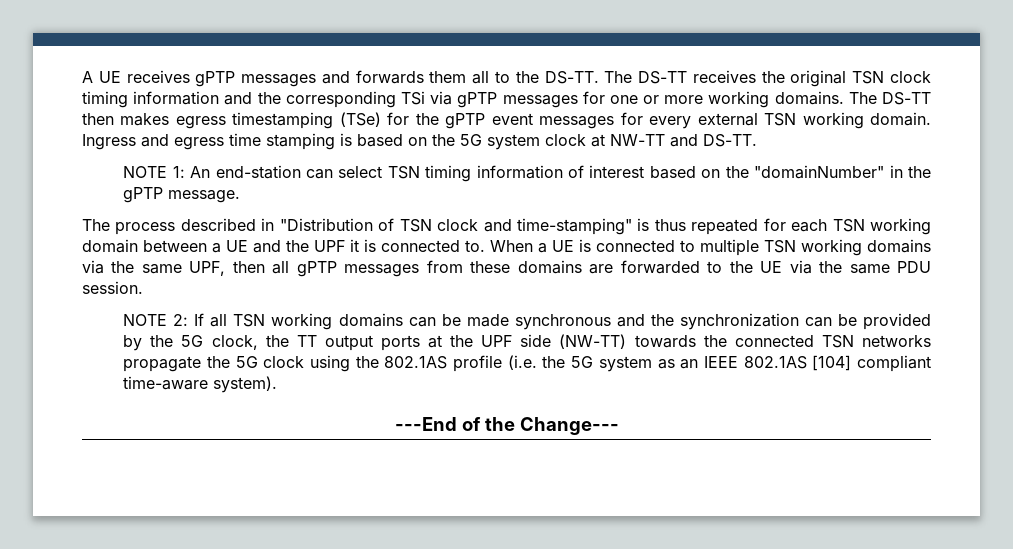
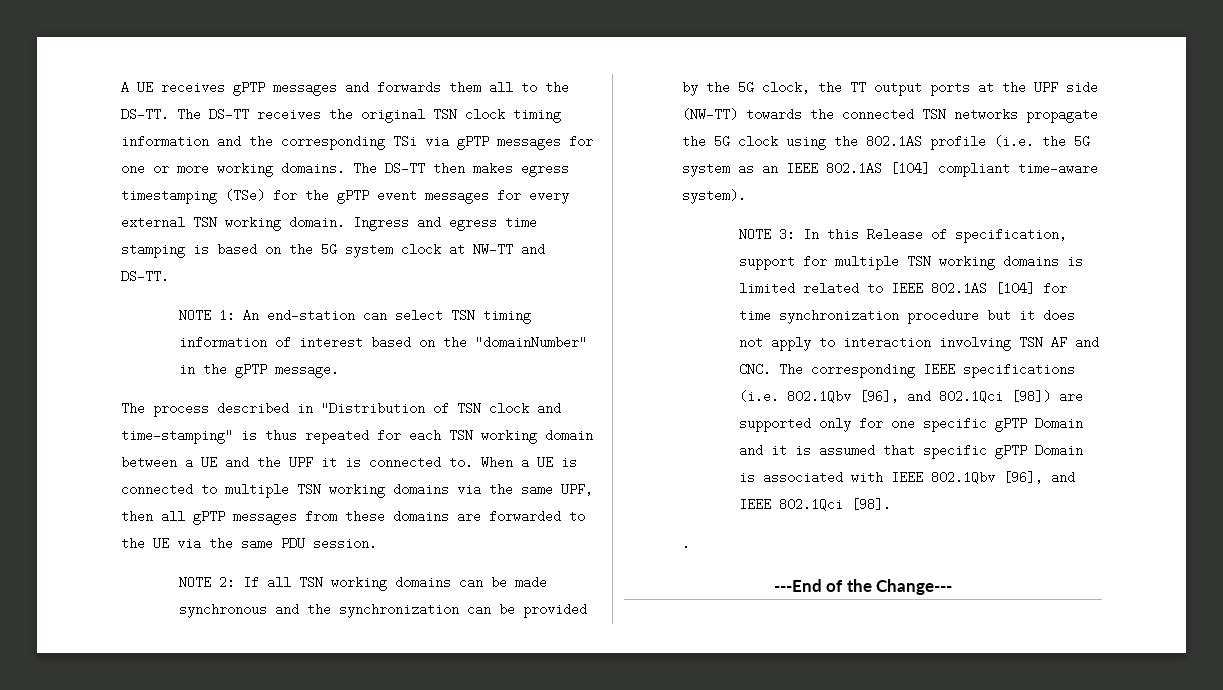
+ NOTE 3: In this Release of specification, support for multiple TSN working domains is limited related to IEEE 802.1AS [104] for time synchronization procedure but it does not apply to interaction involving TSN AF and CNC. The corresponding IEEE specifications (i.e. 802.1Qbv [96], and 802.1Qci [98]) are supported only for one specific gPTP Domain and it is assumed that specific gPTP Domain is associated with IEEE 802.1Qbv [96], and IEEE 802.1Qci [98].
+ .

